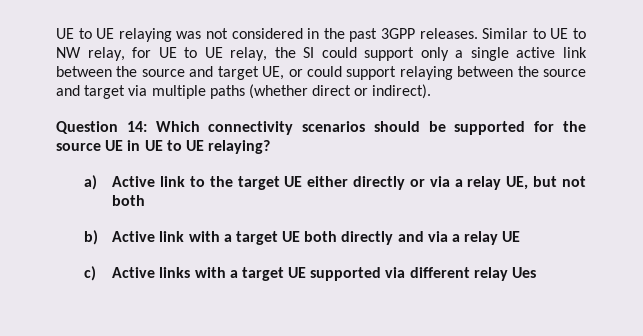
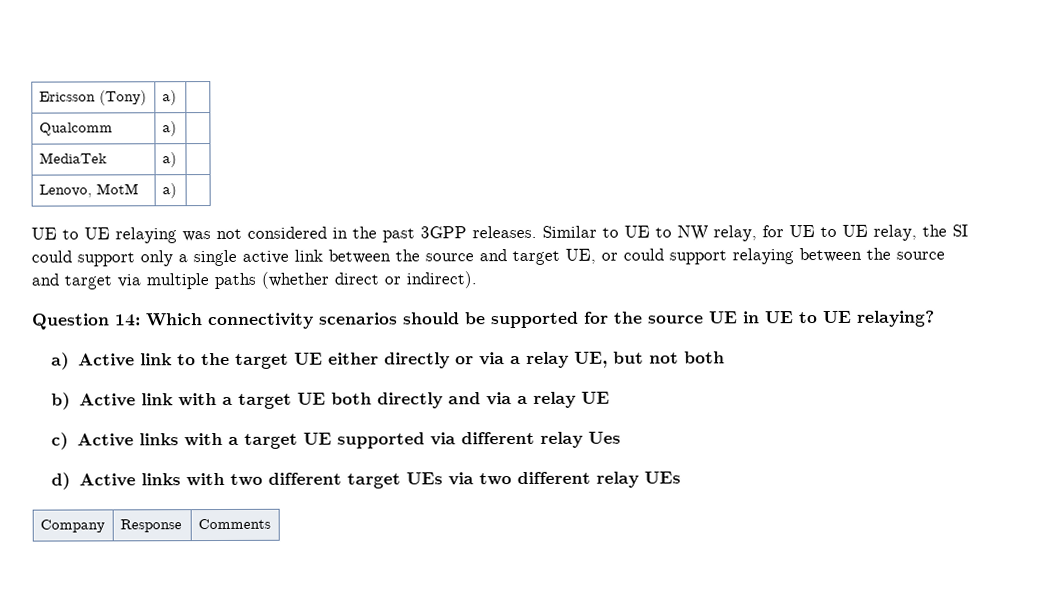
+ Ericsson (Tony) | a) |
+ Qualcomm | a) |
+ MediaTek | a) |
+ Lenovo, MotM | a) |
+ d) Active links with two different target UEs via two different relay UEs
+ Company | Response | Comments

